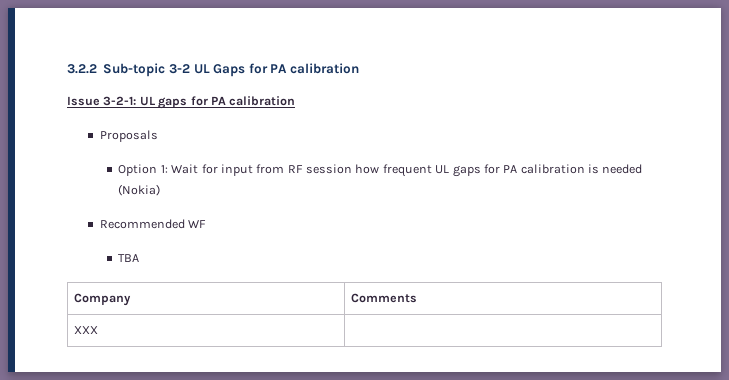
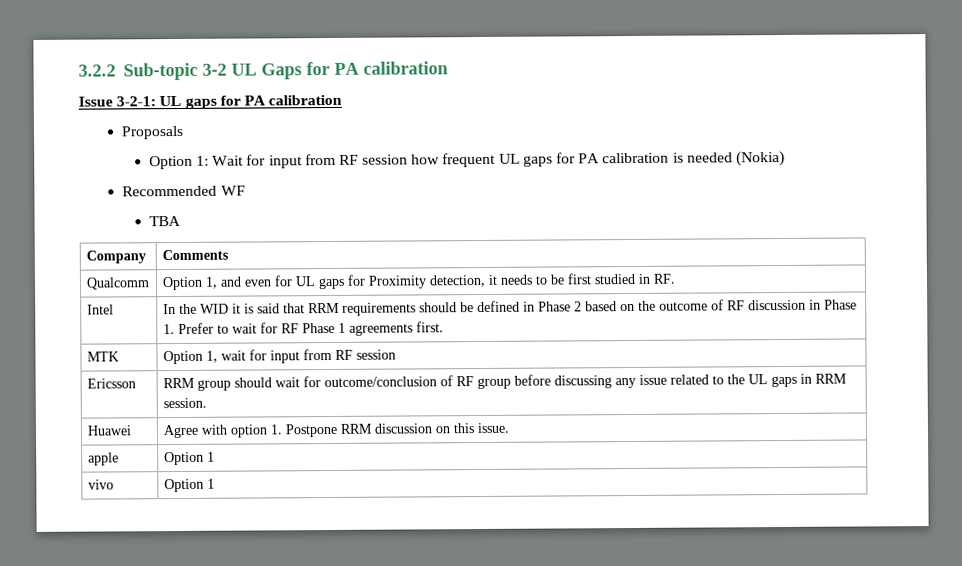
- XXX |
+ Qualcomm | Option 1, and even for UL gaps for Proximity detection, it needs to be first studied in RF.
+ Intel | In the WID it is said that RRM requirements should be defined in Phase 2 based on the outcome of RF discussion in Phase 1. Prefer to wait for RF Phase 1 agreements first.
+ MTK | Option 1, wait for input from RF session
+ Ericsson | RRM group should wait for outcome/conclusion of RF group before discussing any issue related to the UL gaps in RRM session.
+ Huawei | Agree with option 1. Postpone RRM discussion on this issue.
+ apple | Option 1
+ vivo | Option 1

